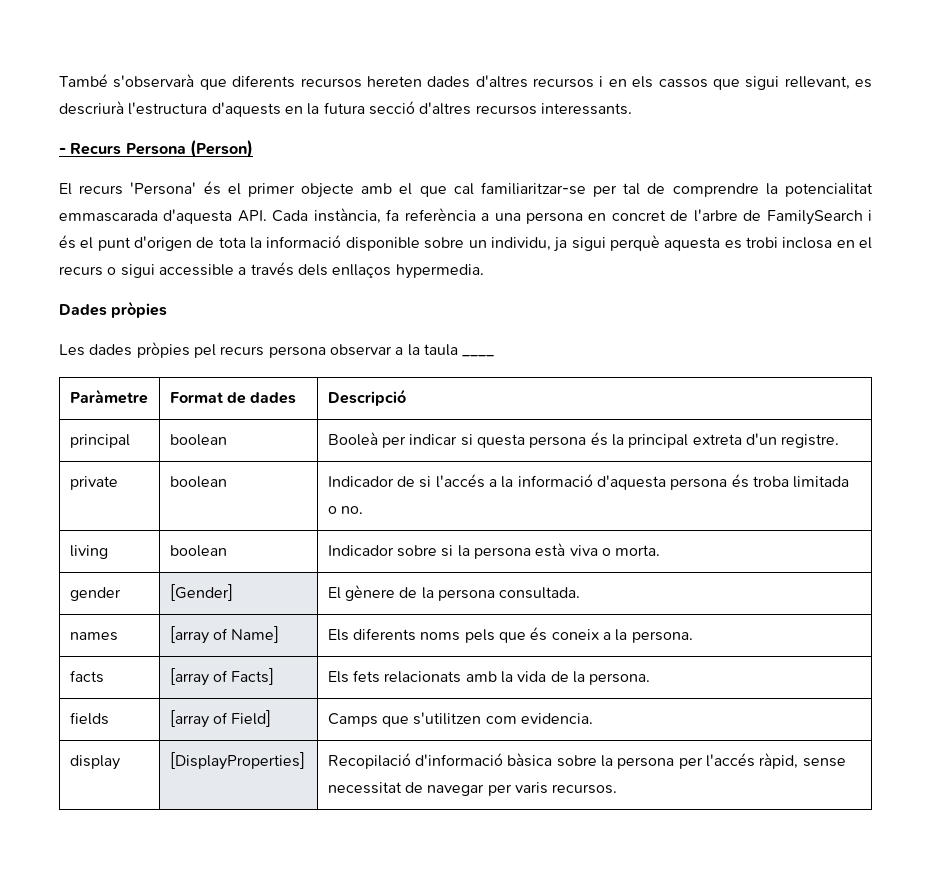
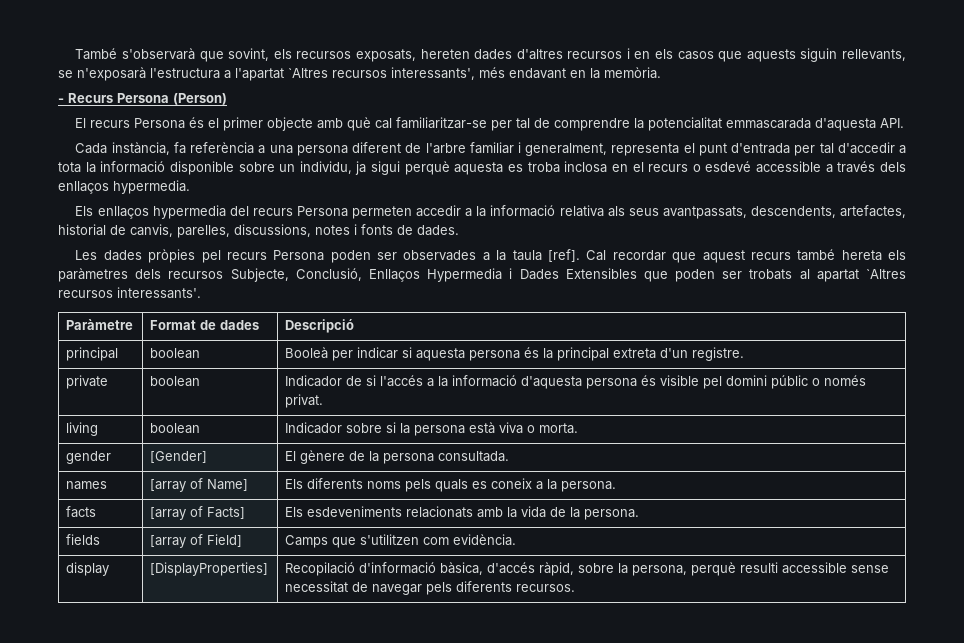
- També s'observarà que diferents recursos hereten dades d'altres recursos i en els cassos que sigui rellevant, es descriurà l'estructura d'aquests en la futura secció d'altres recursos interessants.
+ També s'observarà que sovint, els recursos exposats, hereten dades d'altres recursos i en els casos que aquests siguin rellevants, se n'exposarà l'estructura a l'apartat `Altres recursos interessants', més endavant en la memòria.
- El recurs 'Persona' és el primer objecte amb el que cal familiaritzar-se per tal de comprendre la potencialitat emmascarada d'aquesta API. Cada instància, fa referència a una persona en concret de l'arbre de FamilySearch i és el punt d'origen de tota la informació disponible sobre un individu, ja sigui perquè aquesta es trobi inclosa en el recurs o sigui accessible a través dels enllaços hypermedia.
+ El recurs Persona és el primer objecte amb què cal familiaritzar-se per tal de comprendre la potencialitat emmascarada d'aquesta API.
+ Cada instància, fa referència a una persona diferent de l'arbre familiar i generalment, representa el punt d'entrada per tal d'accedir a tota la informació disponible sobre un individu, ja sigui perquè aquesta es troba inclosa en el recurs o esdevé accessible a través dels enllaços hypermedia.
- Dades pròpies
+ Els enllaços hypermedia del recurs Persona permeten accedir a la informació relativa als seus avantpassats, descendents, artefactes, historial de canvis, parelles, discussions, notes i fonts de dades.
- Les dades pròpies pel recurs persona observar a la taula ____
+ Les dades pròpies pel recurs Persona poden ser observades a la taula [ref]. Cal recordar que aquest recurs també hereta els paràmetres dels recursos Subjecte, Conclusió, Enllaços Hypermedia i Dades Extensibles que poden ser trobats al apartat `Altres recursos interessants'.
- principal | boolean | Booleà per indicar si questa persona és la principal extreta d'un registre.
+ principal | boolean | Booleà per indicar si aquesta persona és la principal extreta d'un registre.
- private | boolean | Indicador de si l'accés a la informació d'aquesta persona és troba limitada o no.
+ private | boolean | Indicador de si l'accés a la informació d'aquesta persona és visible pel domini públic o només privat.
- names | [array of Name] | Els diferents noms pels que és coneix a la persona.
+ names | [array of Name] | Els diferents noms pels quals es coneix a la persona.
- facts | [array of Facts] | Els fets relacionats amb la vida de la persona.
+ facts | [array of Facts] | Els esdeveniments relacionats amb la vida de la persona.
- fields | [array of Field] | Camps que s'utilitzen com evidencia.
+ fields | [array of Field] | Camps que s'utilitzen com evidència.
- display | [DisplayProperties] | Recopilació d'informació bàsica sobre la persona per l'accés ràpid, sense necessitat de navegar per varis recursos.
+ display | [DisplayProperties] | Recopilació d'informació bàsica, d'accés ràpid, sobre la persona, perquè resulti accessible sense necessitat de navegar pels diferents recursos.

